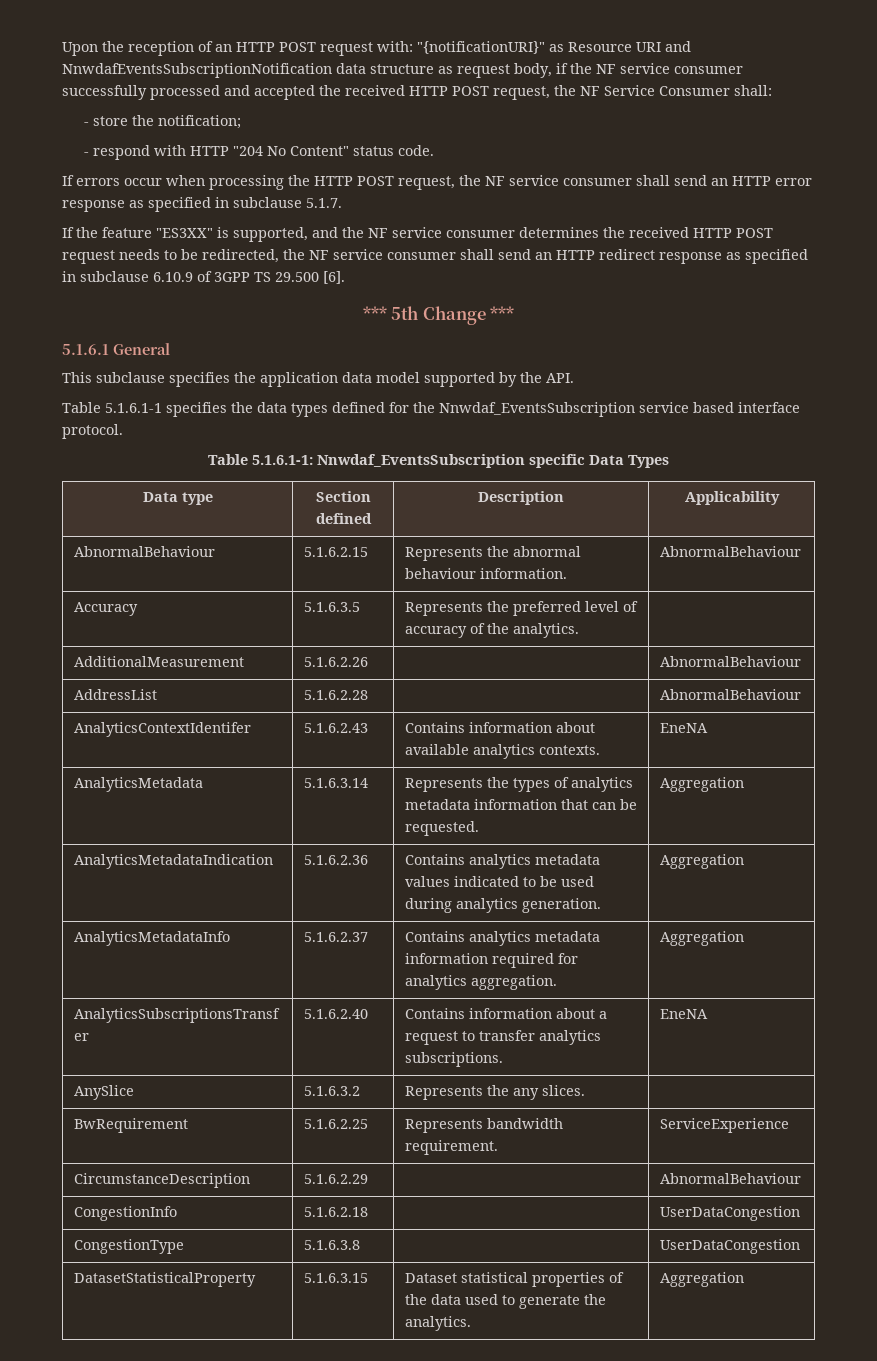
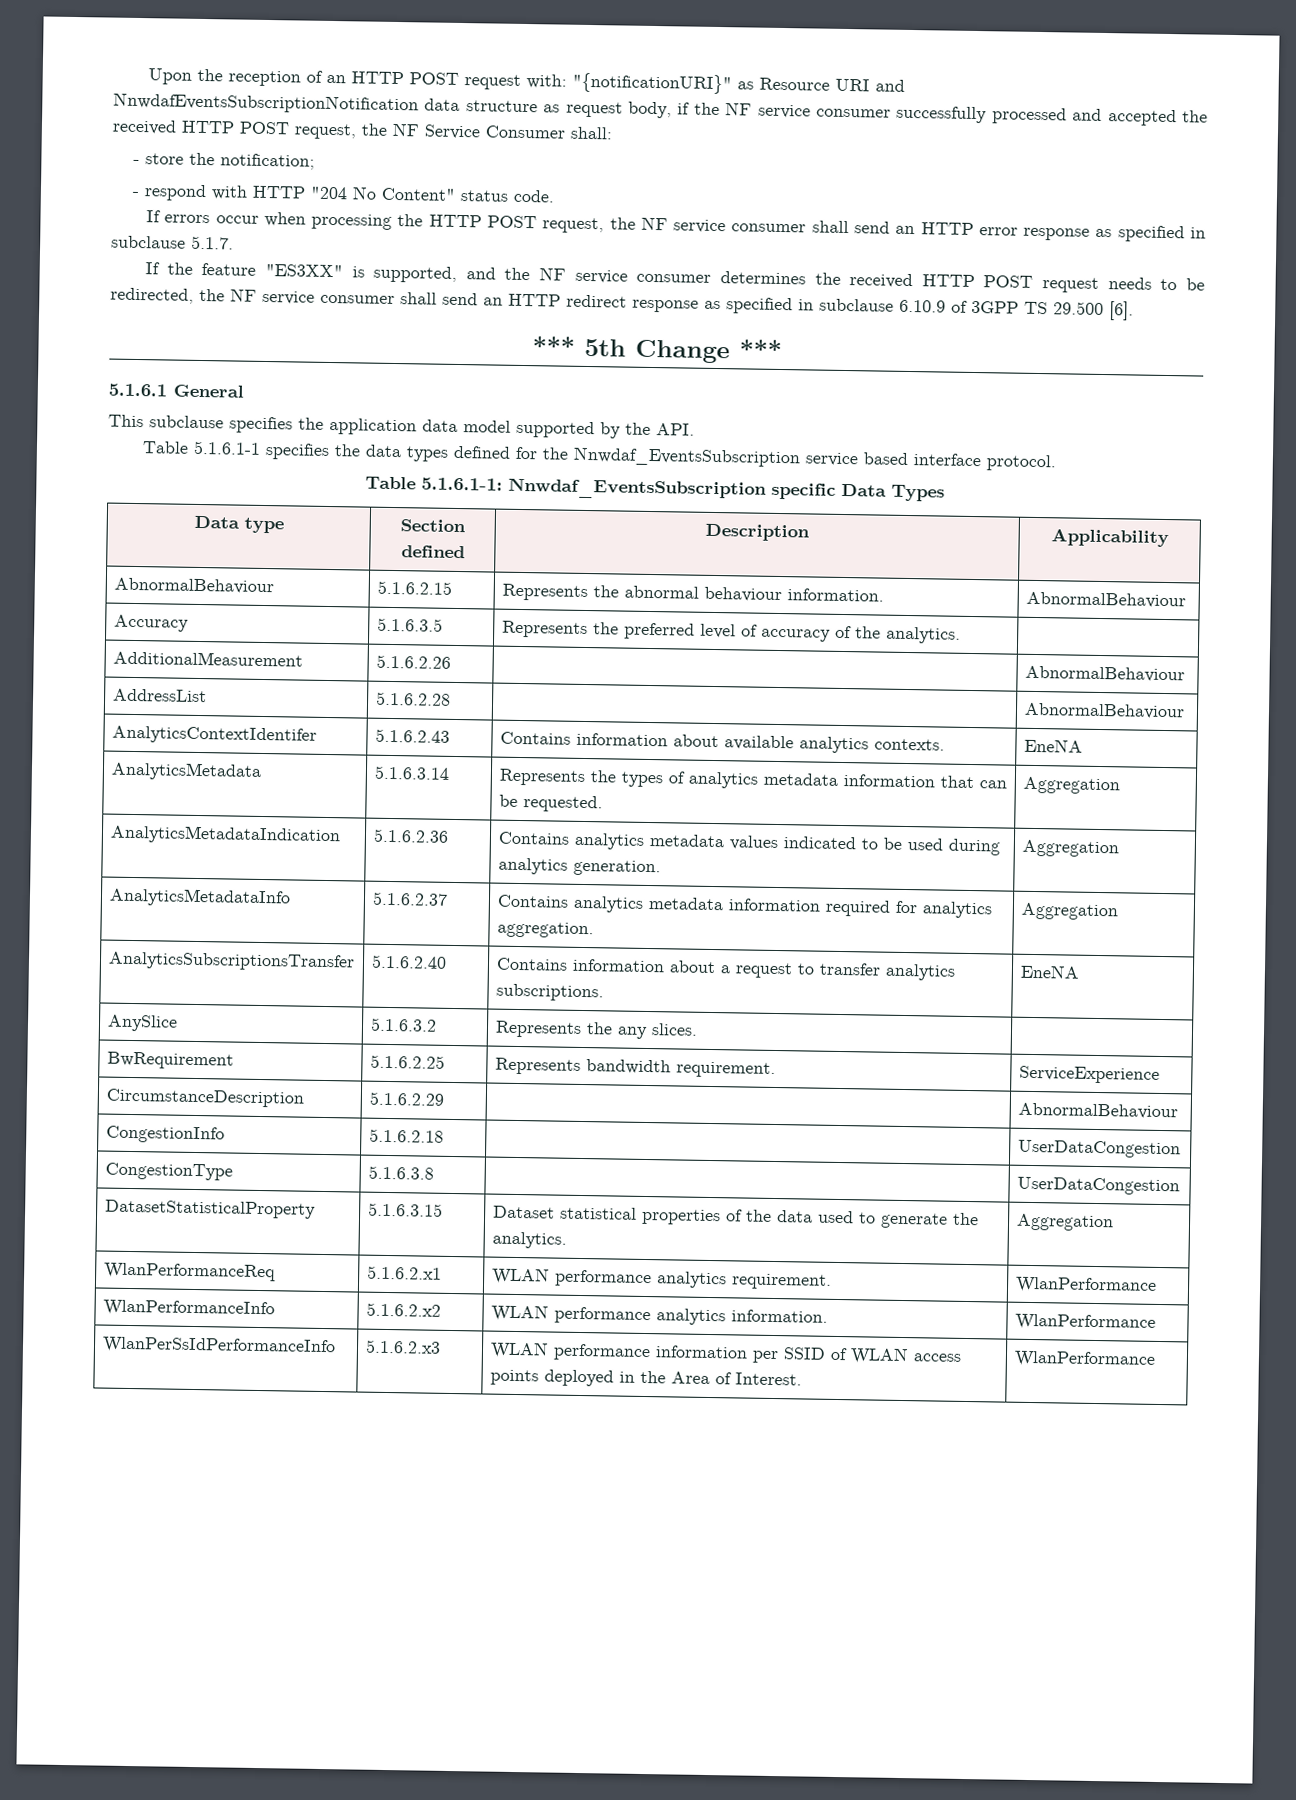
+ WlanPerformanceReq | 5.1.6.2.x1 | WLAN performance analytics requirement. | WlanPerformance
+ WlanPerformanceInfo | 5.1.6.2.x2 | WLAN performance analytics information. | WlanPerformance
+ WlanPerSsIdPerformanceInfo | 5.1.6.2.x3 | WLAN performance information per SSID of WLAN access points deployed in the Area of Interest. | WlanPerformance

